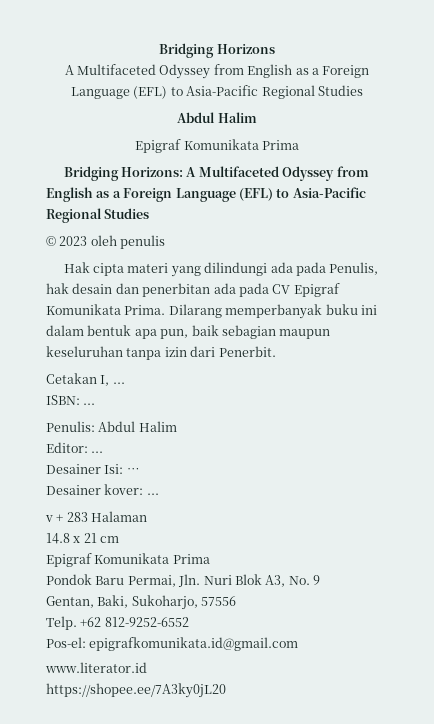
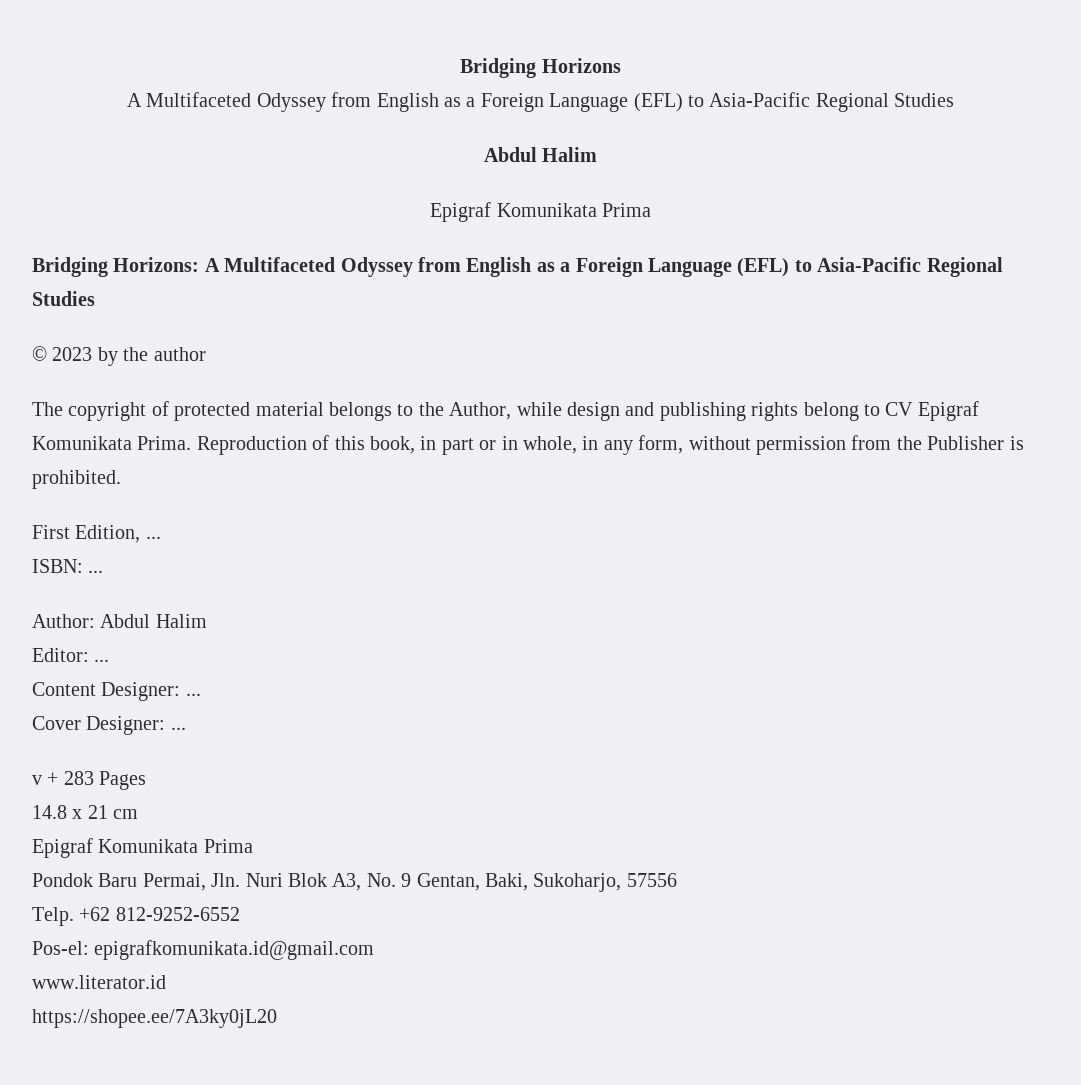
- © 2023 oleh penulis
- Hak cipta materi yang dilindungi ada pada Penulis, hak desain dan penerbitan ada pada CV Epigraf Komunikata Prima. Dilarang memperbanyak buku ini dalam bentuk apa pun, baik sebagian maupun keseluruhan tanpa izin dari Penerbit.
- Cetakan I, ...
+ © 2023 by the author
+ The copyright of protected material belongs to the Author, while design and publishing rights belong to CV Epigraf Komunikata Prima. Reproduction of this book, in part or in whole, in any form, without permission from the Publisher is prohibited.
+ First Edition, ...
- Penulis: Abdul Halim
+ Author: Abdul Halim
- Desainer Isi: …
- Desainer kover: ...
+ Content Designer: ...
+ Cover Designer: ...
- v + 283 Halaman
+ v + 283 Pages
- Pondok Baru Permai, Jln. Nuri Blok A3, No. 9
- Gentan, Baki, Sukoharjo, 57556
+ Pondok Baru Permai, Jln. Nuri Blok A3, No. 9 Gentan, Baki, Sukoharjo, 57556

